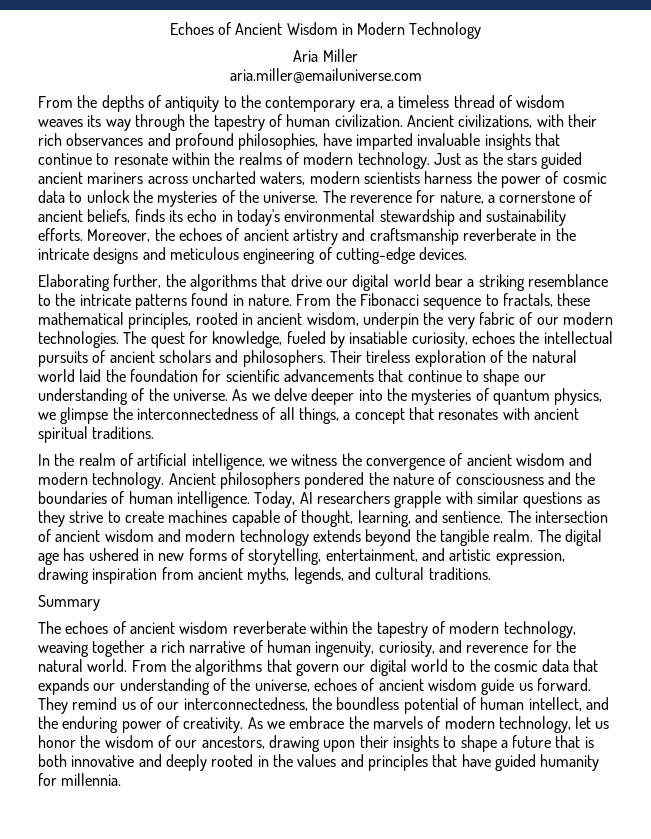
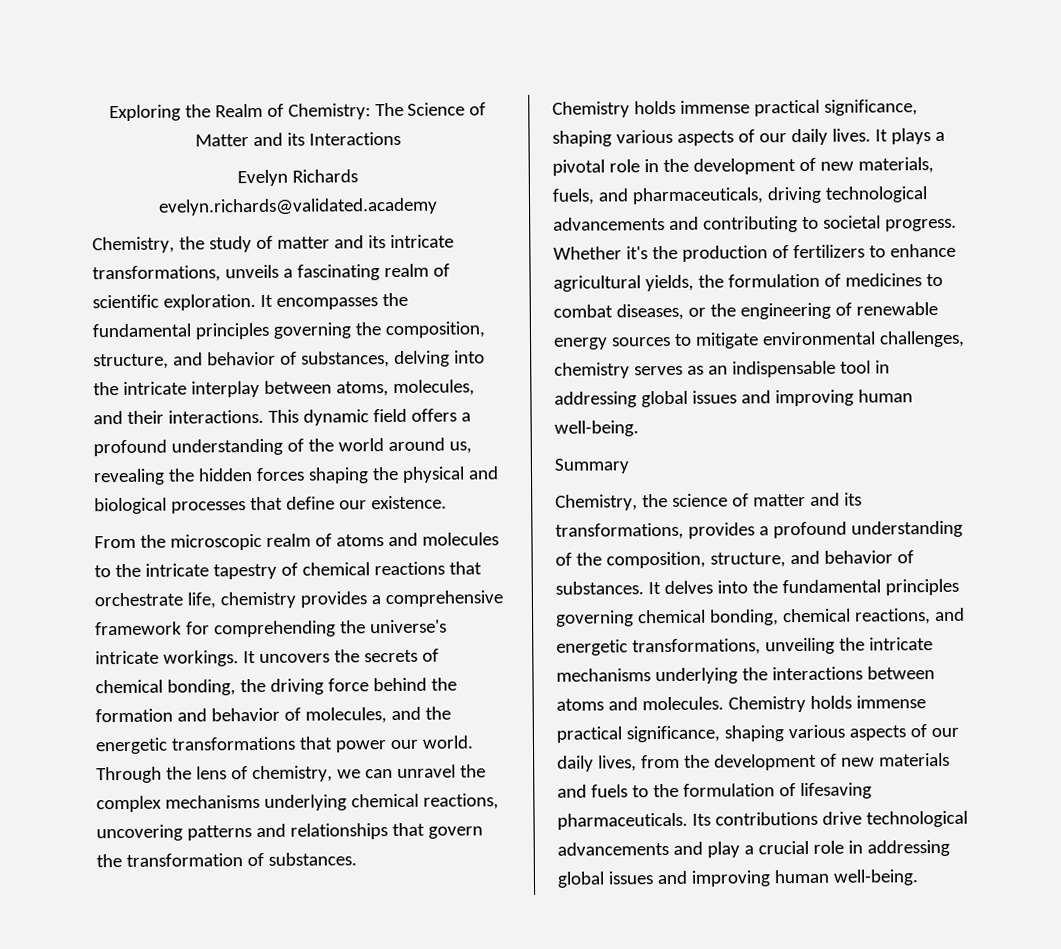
- Echoes of Ancient Wisdom in Modern Technology
- Aria Miller
- aria.miller@emailuniverse.com
- From the depths of antiquity to the contemporary era, a timeless thread of wisdom weaves its way through the tapestry of human civilization. Ancient civilizations, with their rich observances and profound philosophies, have imparted invaluable insights that continue to resonate within the realms of modern technology. Just as the stars guided ancient mariners across uncharted waters, modern scientists harness the power of cosmic data to unlock the mysteries of the universe. The reverence for nature, a cornerstone of ancient beliefs, finds its echo in today's environmental stewardship and sustainability efforts. Moreover, the echoes of ancient artistry and craftsmanship reverberate in the intricate designs and meticulous engineering of cutting-edge devices.
- Elaborating further, the algorithms that drive our digital world bear a striking resemblance to the intricate patterns found in nature. From the Fibonacci sequence to fractals, these mathematical principles, rooted in ancient wisdom, underpin the very fabric of our modern technologies. The quest for knowledge, fueled by insatiable curiosity, echoes the intellectual pursuits of ancient scholars and philosophers. Their tireless exploration of the natural world laid the foundation for scientific advancements that continue to shape our understanding of the universe. As we delve deeper into the mysteries of quantum physics, we glimpse the interconnectedness of all things, a concept that resonates with ancient spiritual traditions.
- In the realm of artificial intelligence, we witness the convergence of ancient wisdom and modern technology. Ancient philosophers pondered the nature of consciousness and the boundaries of human intelligence. Today, AI researchers grapple with similar questions as they strive to create machines capable of thought, learning, and sentience. The intersection of ancient wisdom and modern technology extends beyond the tangible realm. The digital age has ushered in new forms of storytelling, entertainment, and artistic expression, drawing inspiration from ancient myths, legends, and cultural traditions.
+ Exploring the Realm of Chemistry: The Science of Matter and its Interactions
+ Evelyn Richards
+ evelyn.richards@validated.academy
+ Chemistry, the study of matter and its intricate transformations, unveils a fascinating realm of scientific exploration. It encompasses the fundamental principles governing the composition, structure, and behavior of substances, delving into the intricate interplay between atoms, molecules, and their interactions. This dynamic field offers a profound understanding of the world around us, revealing the hidden forces shaping the physical and biological processes that define our existence.
+ From the microscopic realm of atoms and molecules to the intricate tapestry of chemical reactions that orchestrate life, chemistry provides a comprehensive framework for comprehending the universe's intricate workings. It uncovers the secrets of chemical bonding, the driving force behind the formation and behavior of molecules, and the energetic transformations that power our world. Through the lens of chemistry, we can unravel the complex mechanisms underlying chemical reactions, uncovering patterns and relationships that govern the transformation of substances.
+ Chemistry holds immense practical significance, shaping various aspects of our daily lives. It plays a pivotal role in the development of new materials, fuels, and pharmaceuticals, driving technological advancements and contributing to societal progress. Whether it's the production of fertilizers to enhance agricultural yields, the formulation of medicines to combat diseases, or the engineering of renewable energy sources to mitigate environmental challenges, chemistry serves as an indispensable tool in addressing global issues and improving human well-being.
  Summary
- The echoes of ancient wisdom reverberate within the tapestry of modern technology, weaving together a rich narrative of human ingenuity, curiosity, and reverence for the natural world. From the algorithms that govern our digital world to the cosmic data that expands our understanding of the universe, echoes of ancient wisdom guide us forward. They remind us of our interconnectedness, the boundless potential of human intellect, and the enduring power of creativity. As we embrace the marvels of modern technology, let us honor the wisdom of our ancestors, drawing upon their insights to shape a future that is both innovative and deeply rooted in the values and principles that have guided humanity for millennia.
+ Chemistry, the science of matter and its transformations, provides a profound understanding of the composition, structure, and behavior of substances. It delves into the fundamental principles governing chemical bonding, chemical reactions, and energetic transformations, unveiling the intricate mechanisms underlying the interactions between atoms and molecules. Chemistry holds immense practical significance, shaping various aspects of our daily lives, from the development of new materials and fuels to the formulation of lifesaving pharmaceuticals. Its contributions drive technological advancements and play a crucial role in addressing global issues and improving human well-being.

